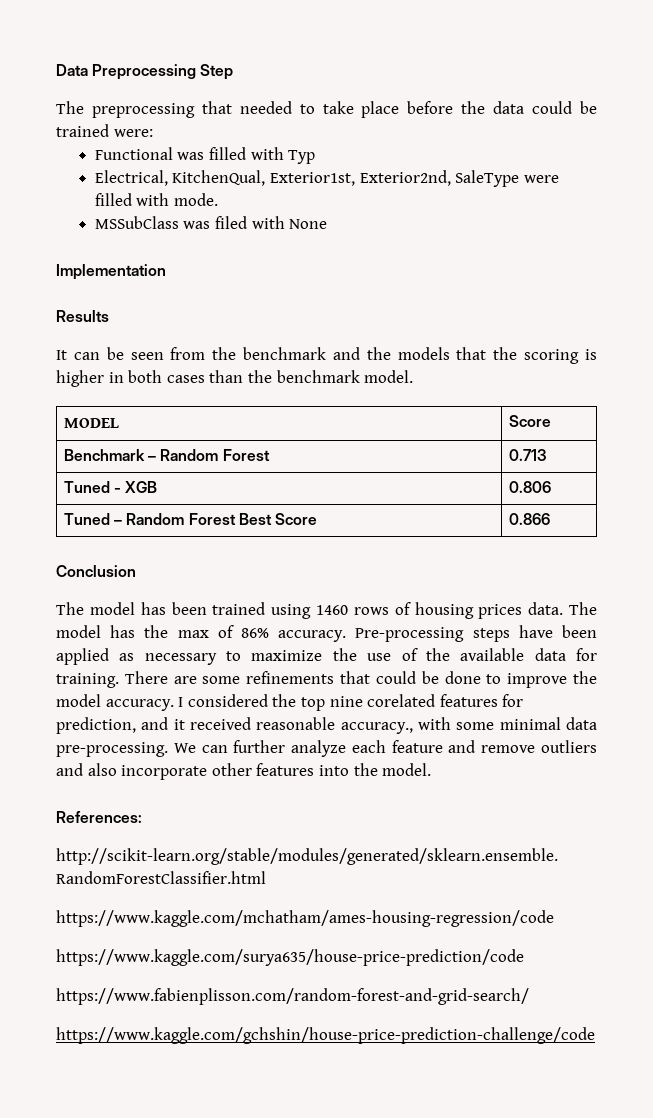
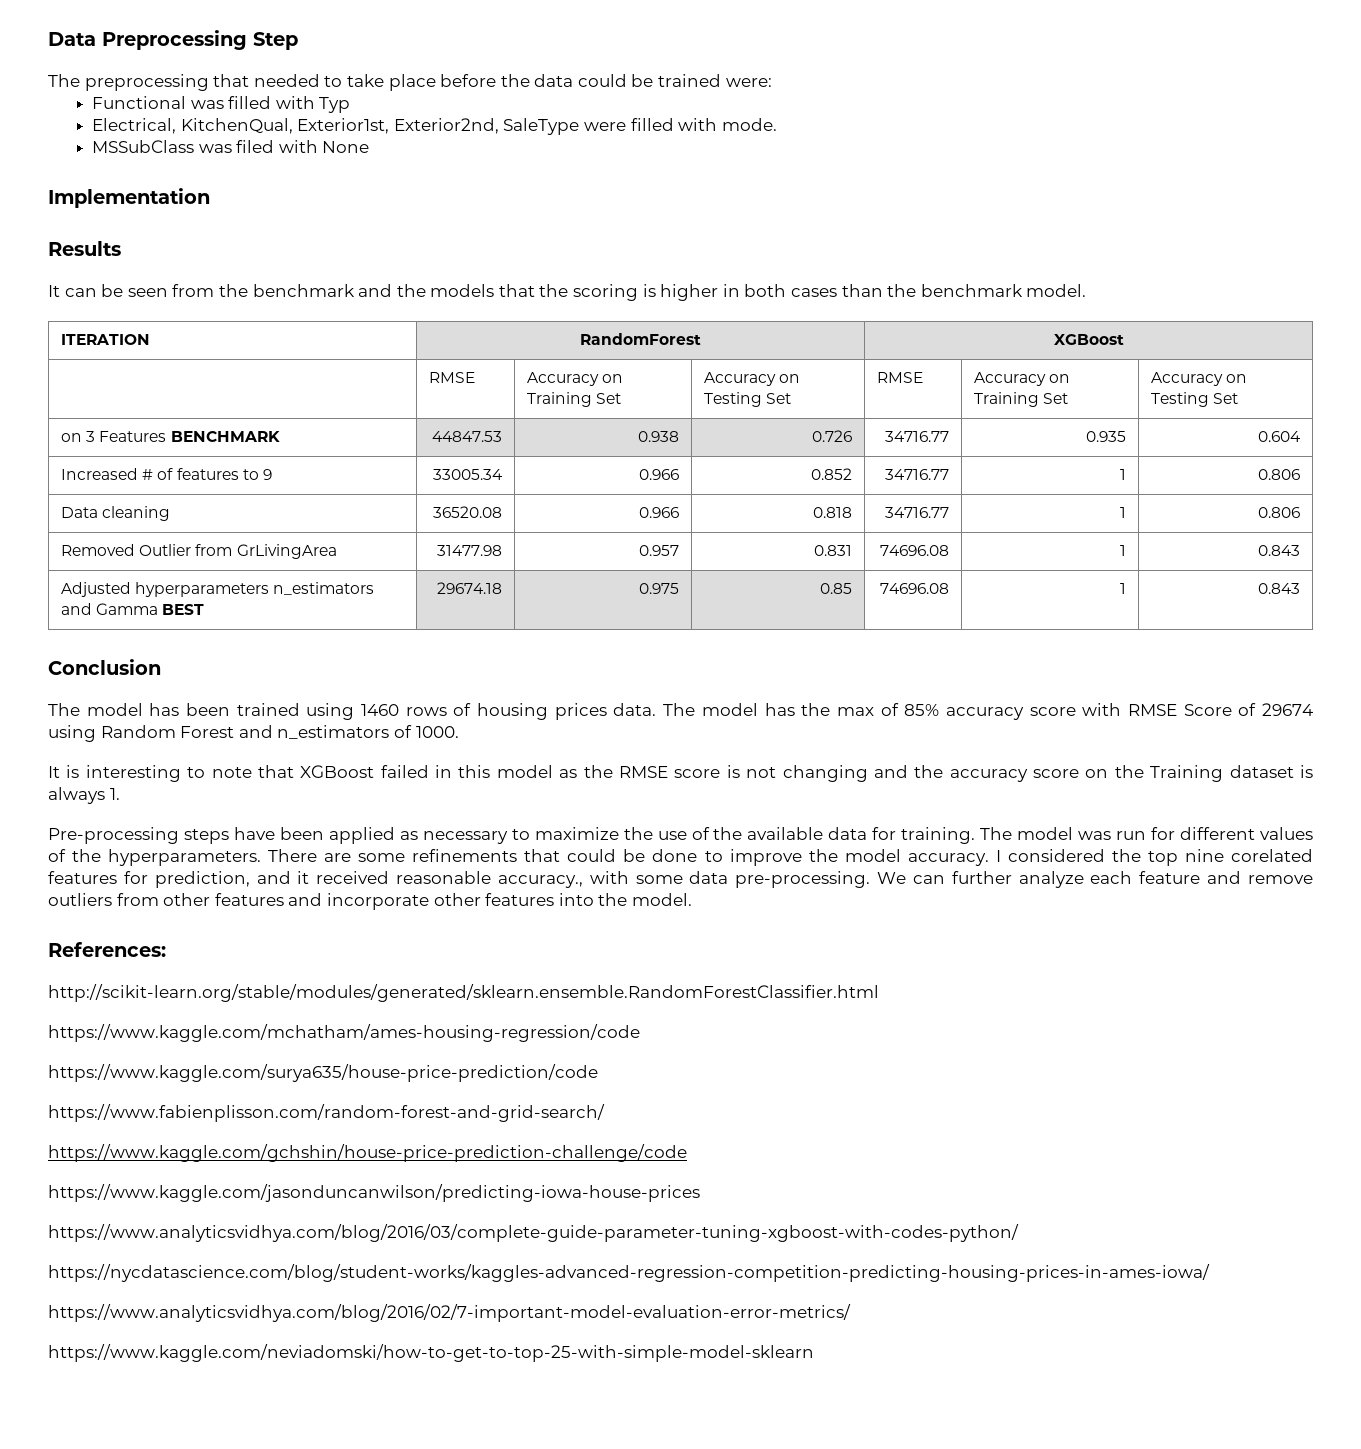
- MODEL | Score
- Benchmark – Random Forest | 0.713
- Tuned - XGB | 0.806
- Tuned – Random Forest Best Score | 0.866
+ ITERATION | RandomForest | XGBoost
+ | RMSE | Accuracy on Training Set | Accuracy on Testing Set | RMSE | Accuracy on Training Set | Accuracy on Testing Set
+ on 3 Features BENCHMARK | 44847.53 | 0.938 | 0.726 | 34716.77 | 0.935 | 0.604
+ Increased # of features to 9 | 33005.34 | 0.966 | 0.852 | 34716.77 | 1 | 0.806
+ Data cleaning | 36520.08 | 0.966 | 0.818 | 34716.77 | 1 | 0.806
+ Removed Outlier from GrLivingArea | 31477.98 | 0.957 | 0.831 | 74696.08 | 1 | 0.843
+ Adjusted hyperparameters n_estimators and Gamma BEST | 29674.18 | 0.975 | 0.85 | 74696.08 | 1 | 0.843
- The model has the max of 86% accuracy. Pre-processing steps have been applied as necessary to maximize the use of the available data for training.
+ The model has the max of 85% accuracy score with RMSE Score of 29674 using Random Forest and n_estimators of 1000.
+ It is interesting to note that XGBoost failed in this model as the RMSE score is not changing and the accuracy score on the Training dataset is always 1.
+ Pre-processing steps have been applied as necessary to maximize the use of the available data for training.
+ The model was run for different values of the hyperparameters.
- I considered the top nine corelated features for prediction, and it received reasonable accuracy., with some minimal data pre-processing.
+ I considered the top nine corelated features for prediction, and it received reasonable accuracy., with some data pre-processing.
- We can further analyze each feature and remove outliers and also incorporate other features into the model.
+ We can further analyze each feature and remove outliers from other features and incorporate other features into the model.
+ https://www.kaggle.com/jasonduncanwilson/predicting-iowa-house-prices
+ https://www.analyticsvidhya.com/blog/2016/03/complete-guide-parameter-tuning-xgboost-with-codes-python/
+ https://nycdatascience.com/blog/student-works/kaggles-advanced-regression-competition-predicting-housing-prices-in-ames-iowa/
+ https://www.analyticsvidhya.com/blog/2016/02/7-important-model-evaluation-error-metrics/
+ https://www.kaggle.com/neviadomski/how-to-get-to-top-25-with-simple-model-sklearn

